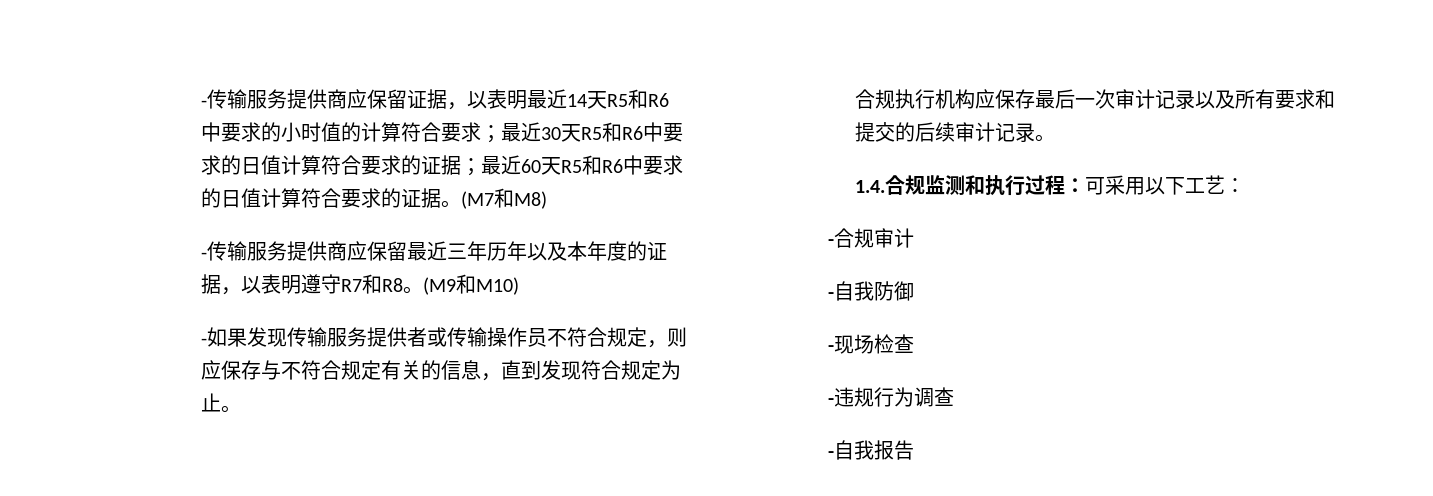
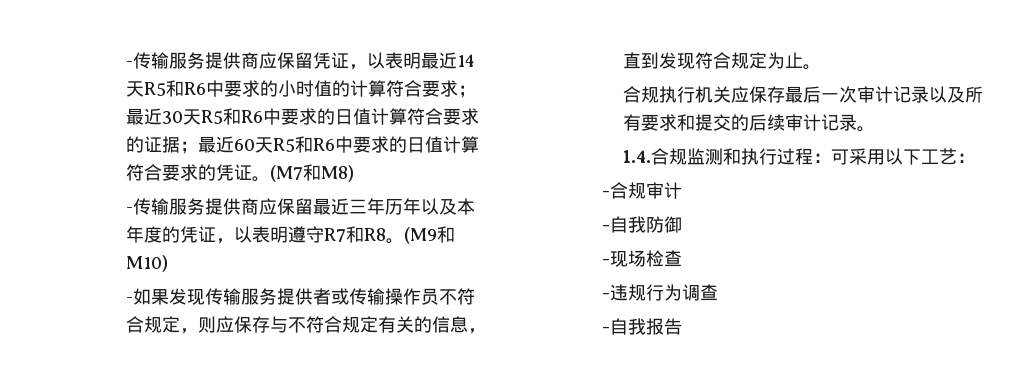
- -传输服务提供商应保留证据，以表明最近14天R5和R6中要求的小时值的计算符合要求；最近30天R5和R6中要求的日值计算符合要求的证据；最近60天R5和R6中要求的日值计算符合要求的证据。
+ -传输服务提供商应保留凭证，以表明最近14天R5和R6中要求的小时值的计算符合要求；最近30天R5和R6中要求的日值计算符合要求的证据；最近60天R5和R6中要求的日值计算符合要求的凭证。
- -传输服务提供商应保留最近三年历年以及本年度的证据，以表明遵守R7和R8。
+ -传输服务提供商应保留最近三年历年以及本年度的凭证，以表明遵守R7和R8。
- 合规执行机构应保存最后一次审计记录以及所有要求和提交的后续审计记录。
+ 合规执行机关应保存最后一次审计记录以及所有要求和提交的后续审计记录。

